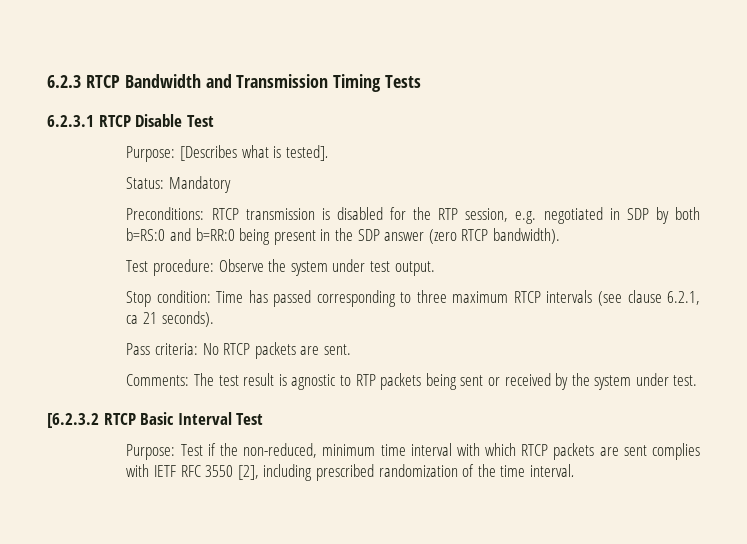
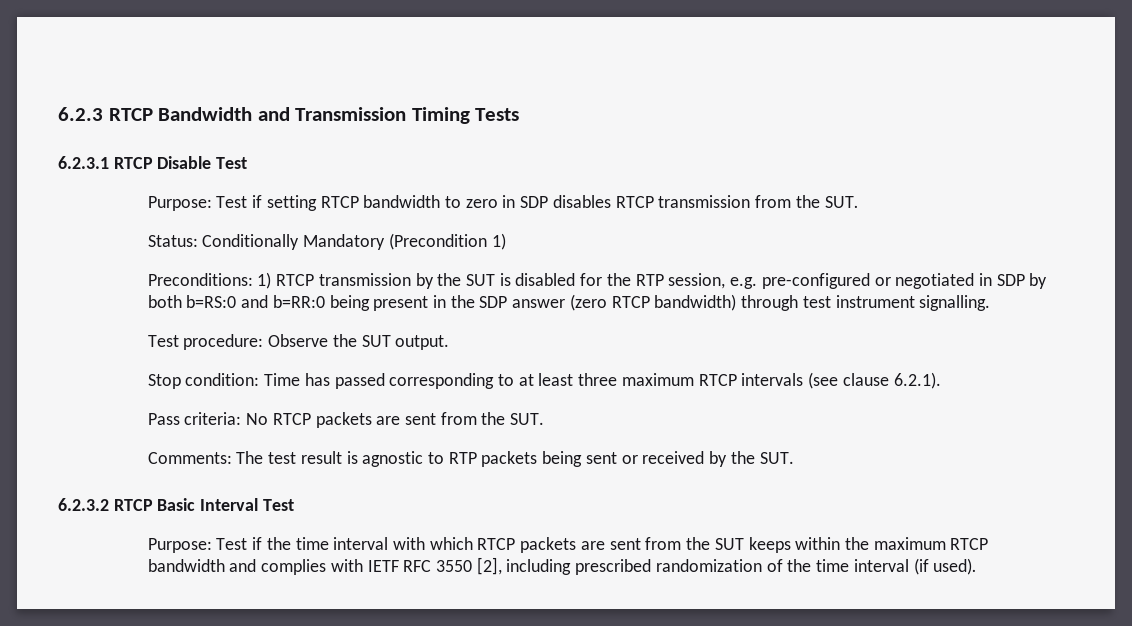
- Purpose: [Describes what is tested].
+ Purpose: Test if setting RTCP bandwidth to zero in SDP disables RTCP transmission from the SUT.
- Status: Mandatory
+ Status: Conditionally Mandatory (Precondition 1)
- Preconditions: RTCP transmission is disabled for the RTP session, e.g. negotiated in SDP by both b=RS:0 and b=RR:0 being present in the SDP answer (zero RTCP bandwidth).
+ Preconditions: 1) RTCP transmission by the SUT is disabled for the RTP session, e.g. pre-configured or negotiated in SDP by both b=RS:0 and b=RR:0 being present in the SDP answer (zero RTCP bandwidth) through test instrument signalling.
- Test procedure: Observe the system under test output.
+ Test procedure: Observe the SUT output.
- Stop condition: Time has passed corresponding to three maximum RTCP intervals (see clause 6.2.1, ca 21 seconds).
+ Stop condition: Time has passed corresponding to at least three maximum RTCP intervals (see clause 6.2.1).
- Pass criteria: No RTCP packets are sent.
+ Pass criteria: No RTCP packets are sent from the SUT.
- Comments: The test result is agnostic to RTP packets being sent or received by the system under test.
- [6.2.3.2 RTCP Basic Interval Test
+ Comments: The test result is agnostic to RTP packets being sent or received by the SUT.
+ 6.2.3.2 RTCP Basic Interval Test
- Purpose: Test if the non-reduced, minimum time interval with which RTCP packets are sent complies with IETF RFC 3550 [2], including prescribed randomization of the time interval.
+ Purpose: Test if the time interval with which RTCP packets are sent from the SUT keeps within the maximum RTCP bandwidth and complies with IETF RFC 3550 [2], including prescribed randomization of the time interval (if used).

